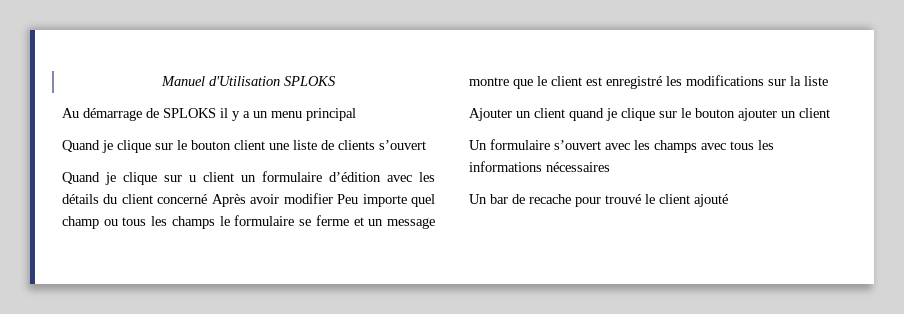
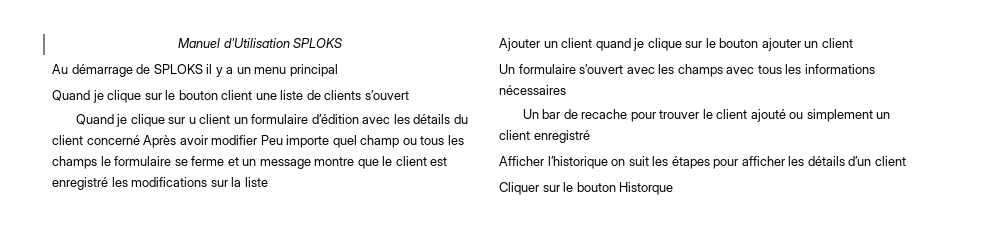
- Un bar de recache pour trouvé le client ajouté
+ Un bar de recache pour trouver le client ajouté ou simplement un client enregistré
+ Afficher l’historique on suit les étapes pour afficher les détails d’un client
+ Cliquer sur le bouton Historque

